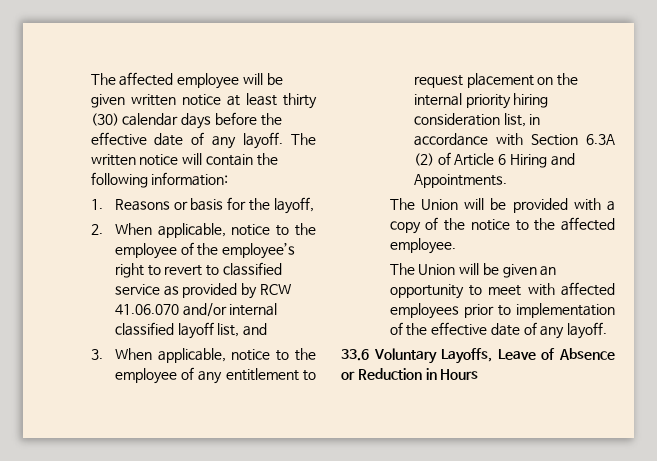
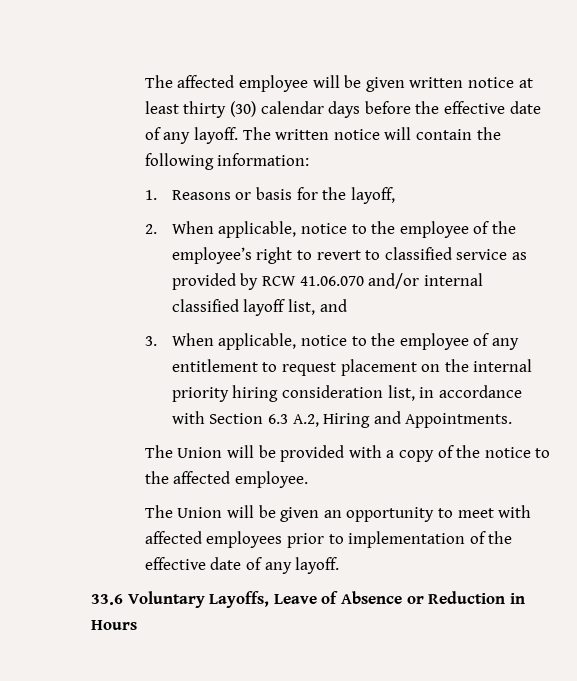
- 3. When applicable, notice to the employee of any entitlement to request placement on the internal priority hiring consideration list, in accordance with Section 6.3A (2) of Article 6 Hiring and Appointments.
+ 3. When applicable, notice to the employee of any entitlement to request placement on the internal priority hiring consideration list, in accordance with Section 6.3 A.2, Hiring and Appointments.

